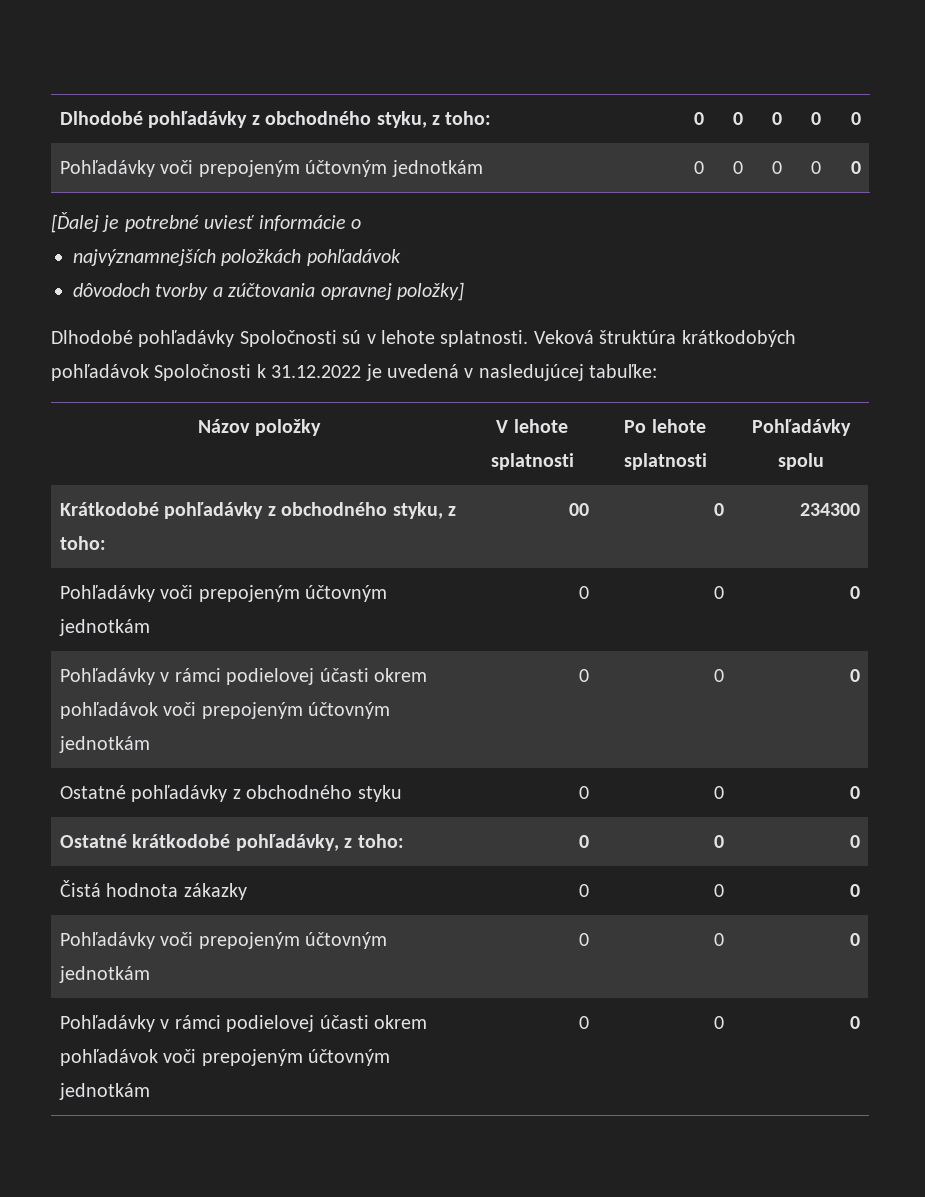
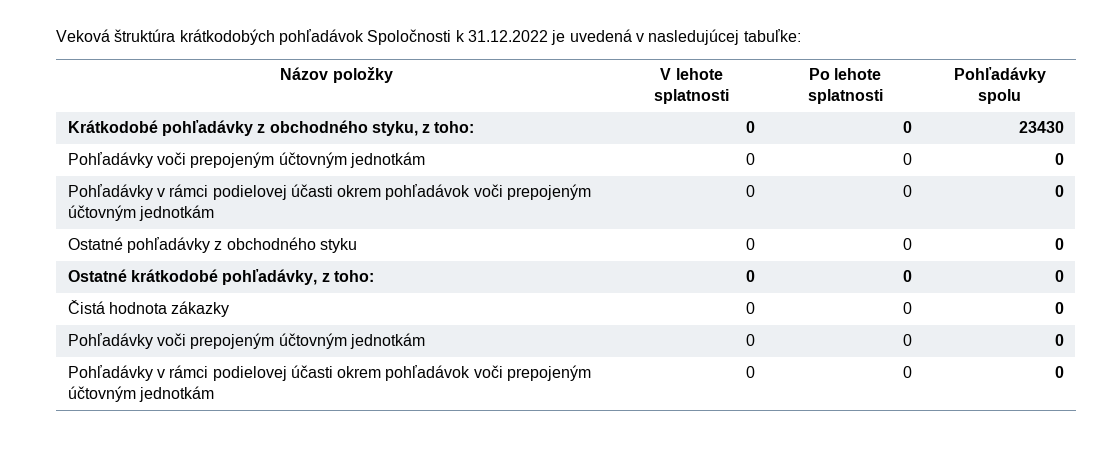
- Dlhodobé pohľadávky z obchodného styku, z toho: | 0 | 0 | 0 | 0 | 0
- Pohľadávky voči prepojeným účtovným jednotkám | 0 | 0 | 0 | 0 | 0
- [Ďalej je potrebné uviesť informácie o
- najvýznamnejších položkách pohľadávok
- dôvodoch tvorby a zúčtovania opravnej položky]
- Dlhodobé pohľadávky Spoločnosti sú v lehote splatnosti.
- Krátkodobé pohľadávky z obchodného styku, z toho: | 00 | 0 | 234300
+ Krátkodobé pohľadávky z obchodného styku, z toho: | 0 | 0 | 23430

